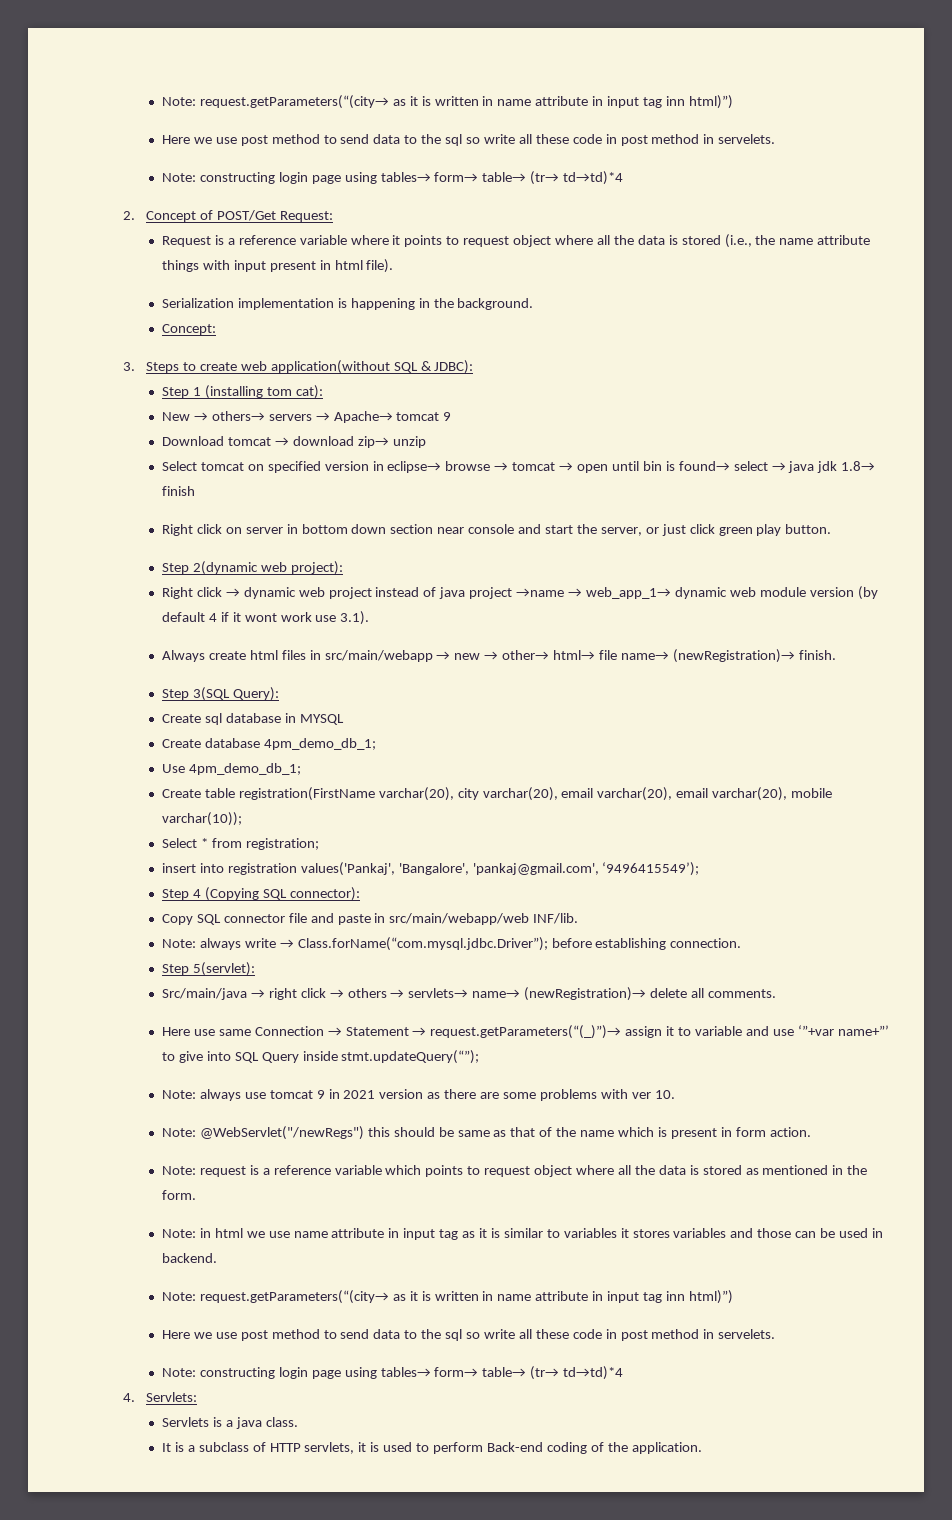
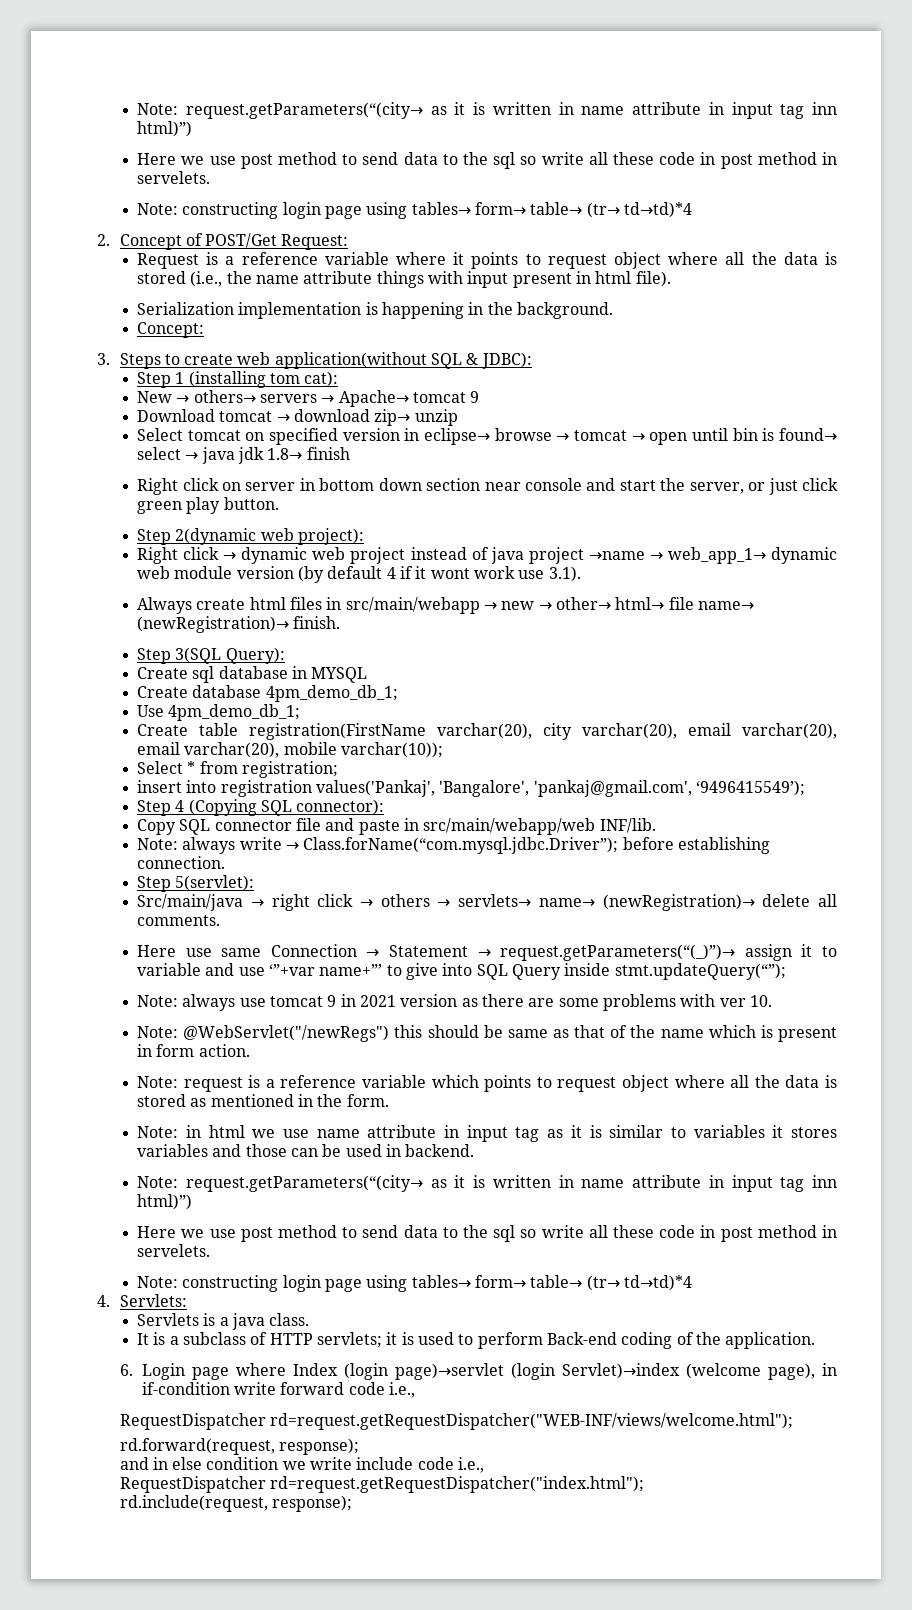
- It is a subclass of HTTP servlets, it is used to perform Back-end coding of the application.
+ It is a subclass of HTTP servlets; it is used to perform Back-end coding of the application.
+ 6. Login page where Index (login page)→servlet (login Servlet)→index (welcome page), in if-condition write forward code i.e.,
+ RequestDispatcher rd=request.getRequestDispatcher("WEB-INF/views/welcome.html");
+ rd.forward(request, response);
+ and in else condition we write include code i.e.,
+ RequestDispatcher rd=request.getRequestDispatcher("index.html");
+ rd.include(request, response);

